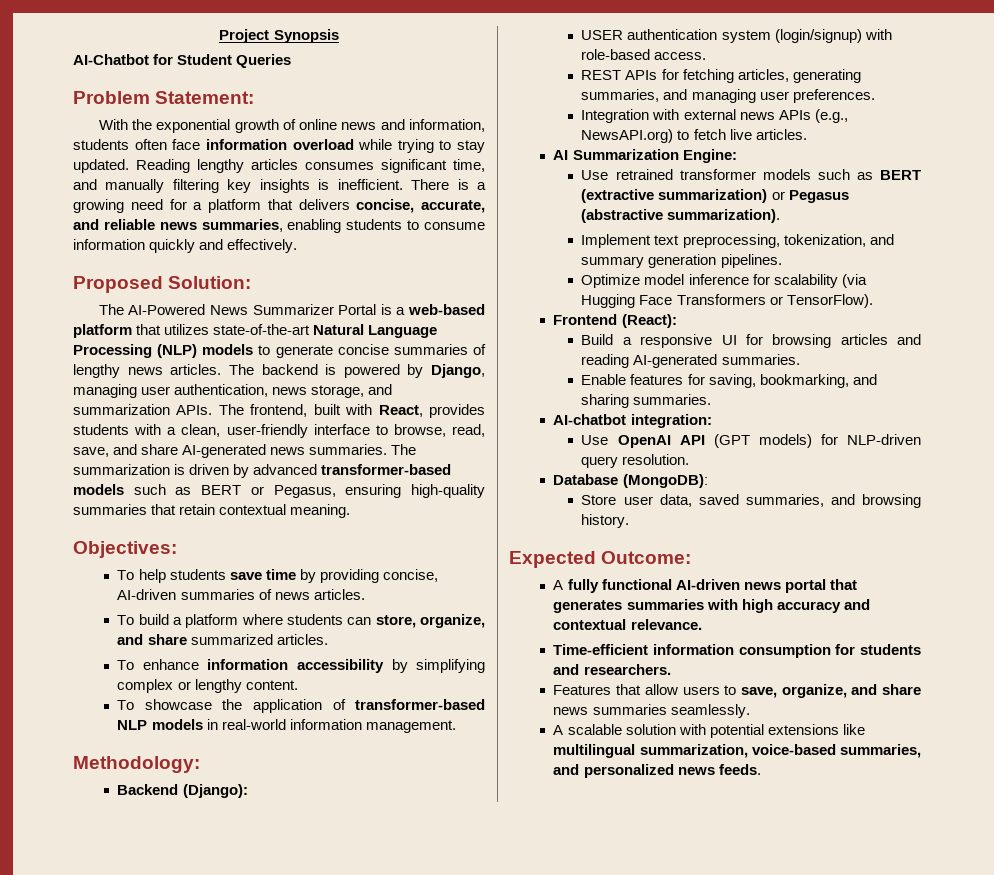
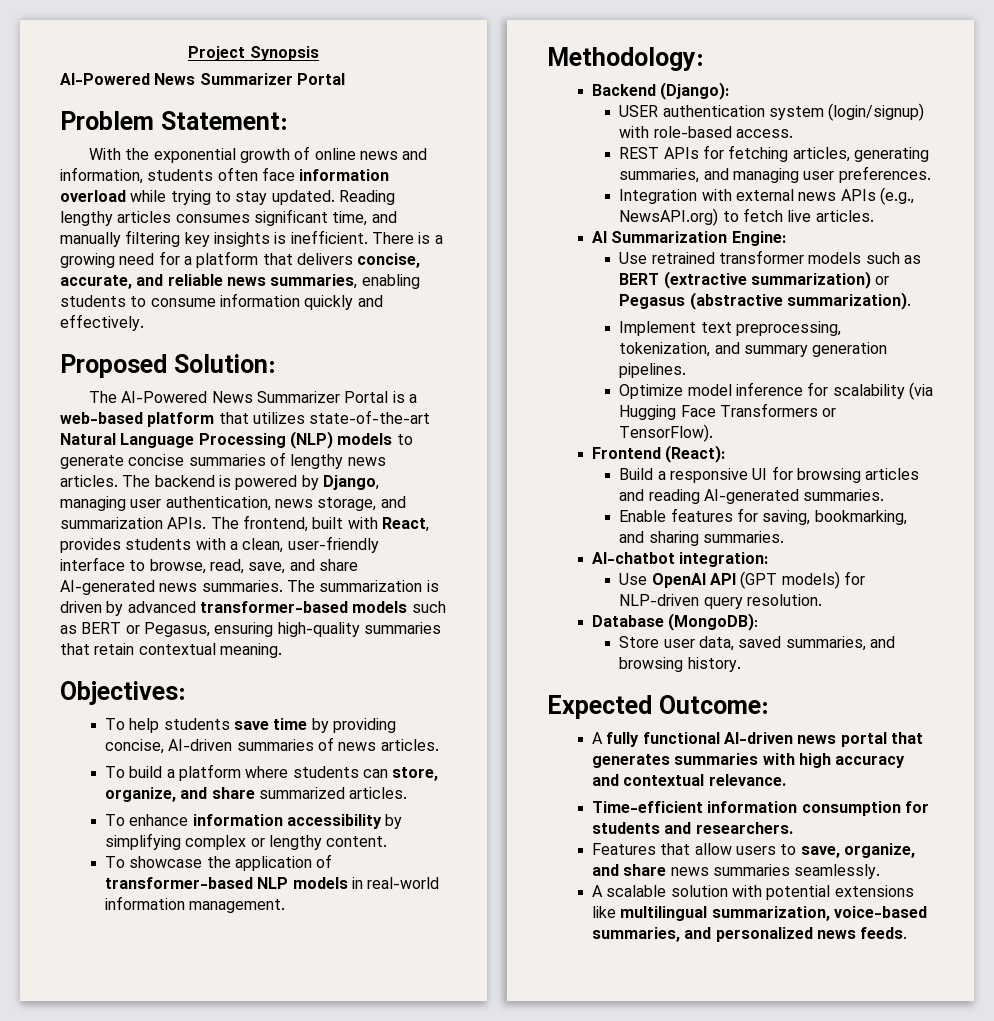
  Project Synopsis
- AI-Chatbot for Student Queries
+ AI-Powered News Summarizer Portal

